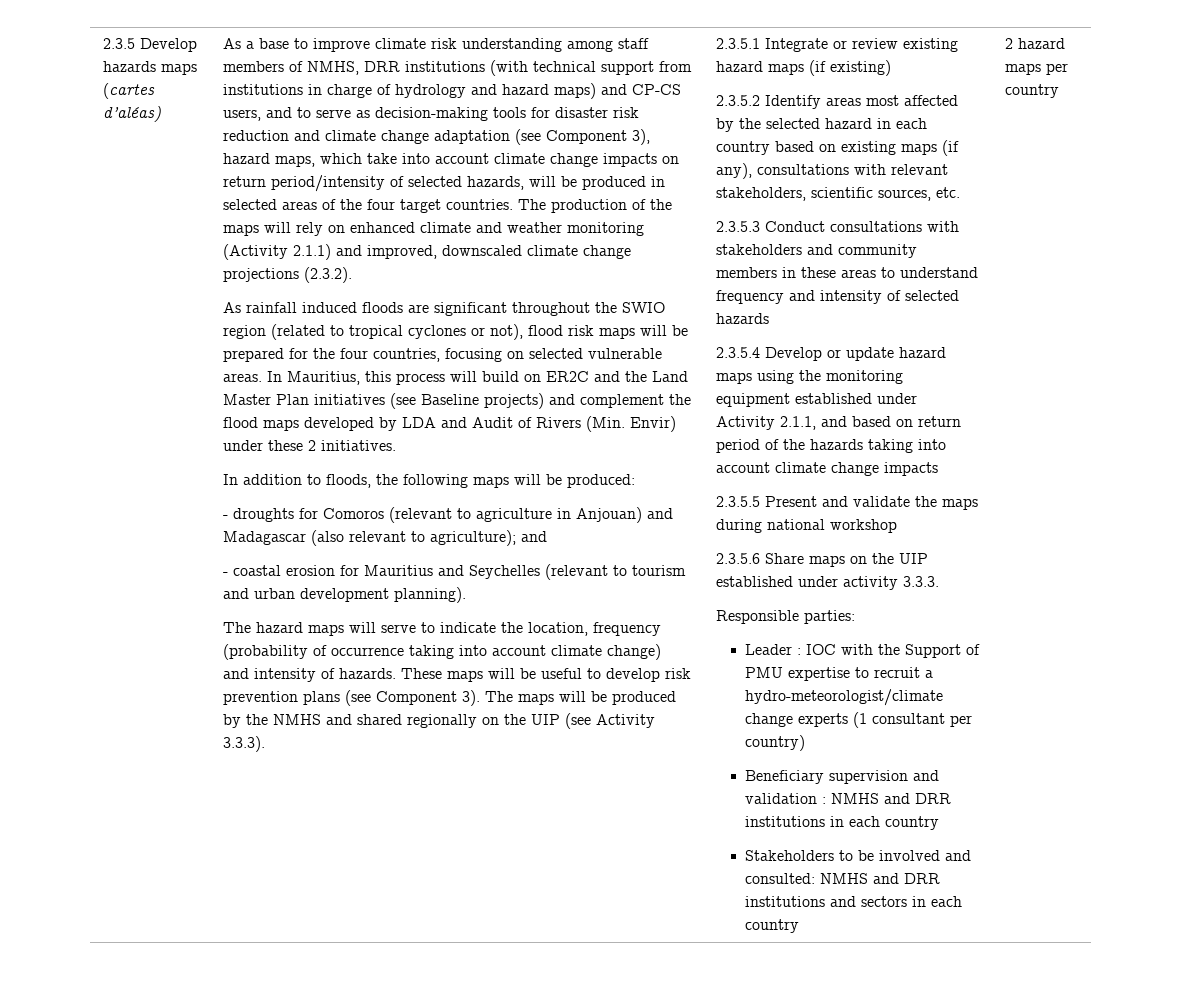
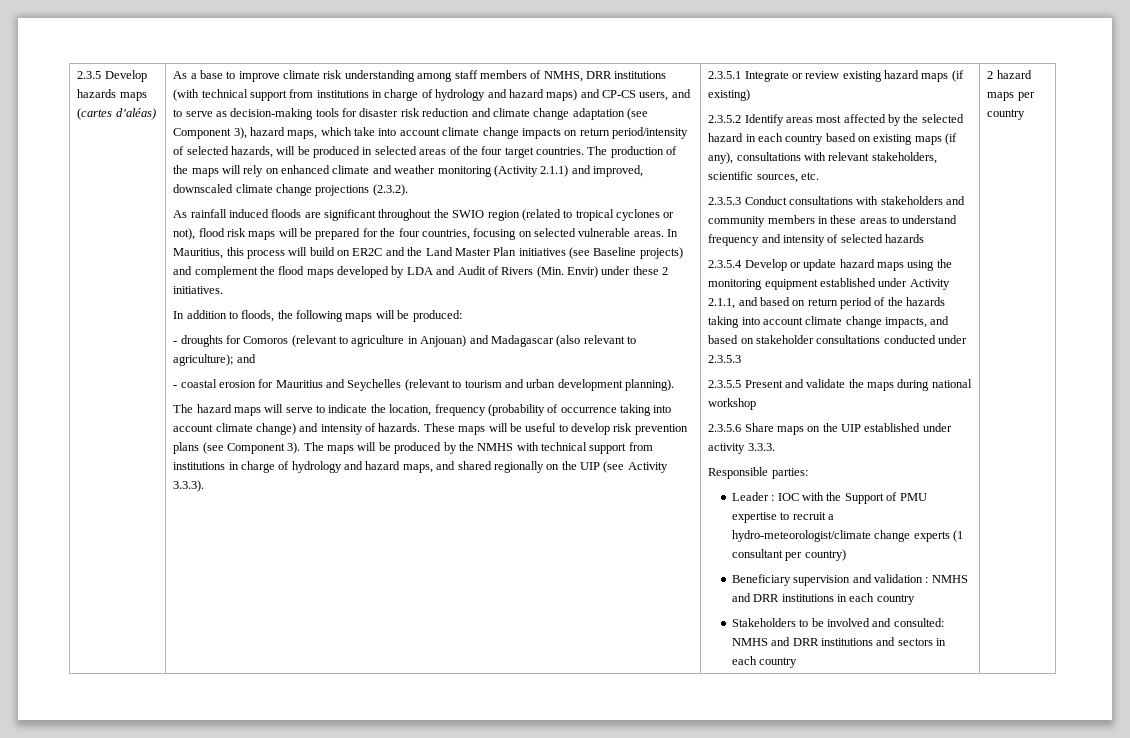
- The maps will be produced by the NMHS and shared regionally on the UIP (see Activity 3.3.3).
+ The maps will be produced by the NMHS with technical support from institutions in charge of hydrology and hazard maps, and shared regionally on the UIP (see Activity 3.3.3).
- 2.3.5.4 Develop or update hazard maps using the monitoring equipment established under Activity 2.1.1, and based on return period of the hazards taking into account climate change impacts
+ 2.3.5.4 Develop or update hazard maps using the monitoring equipment established under Activity 2.1.1, and based on return period of the hazards taking into account climate change impacts, and based on stakeholder consultations conducted under 2.3.5.3

